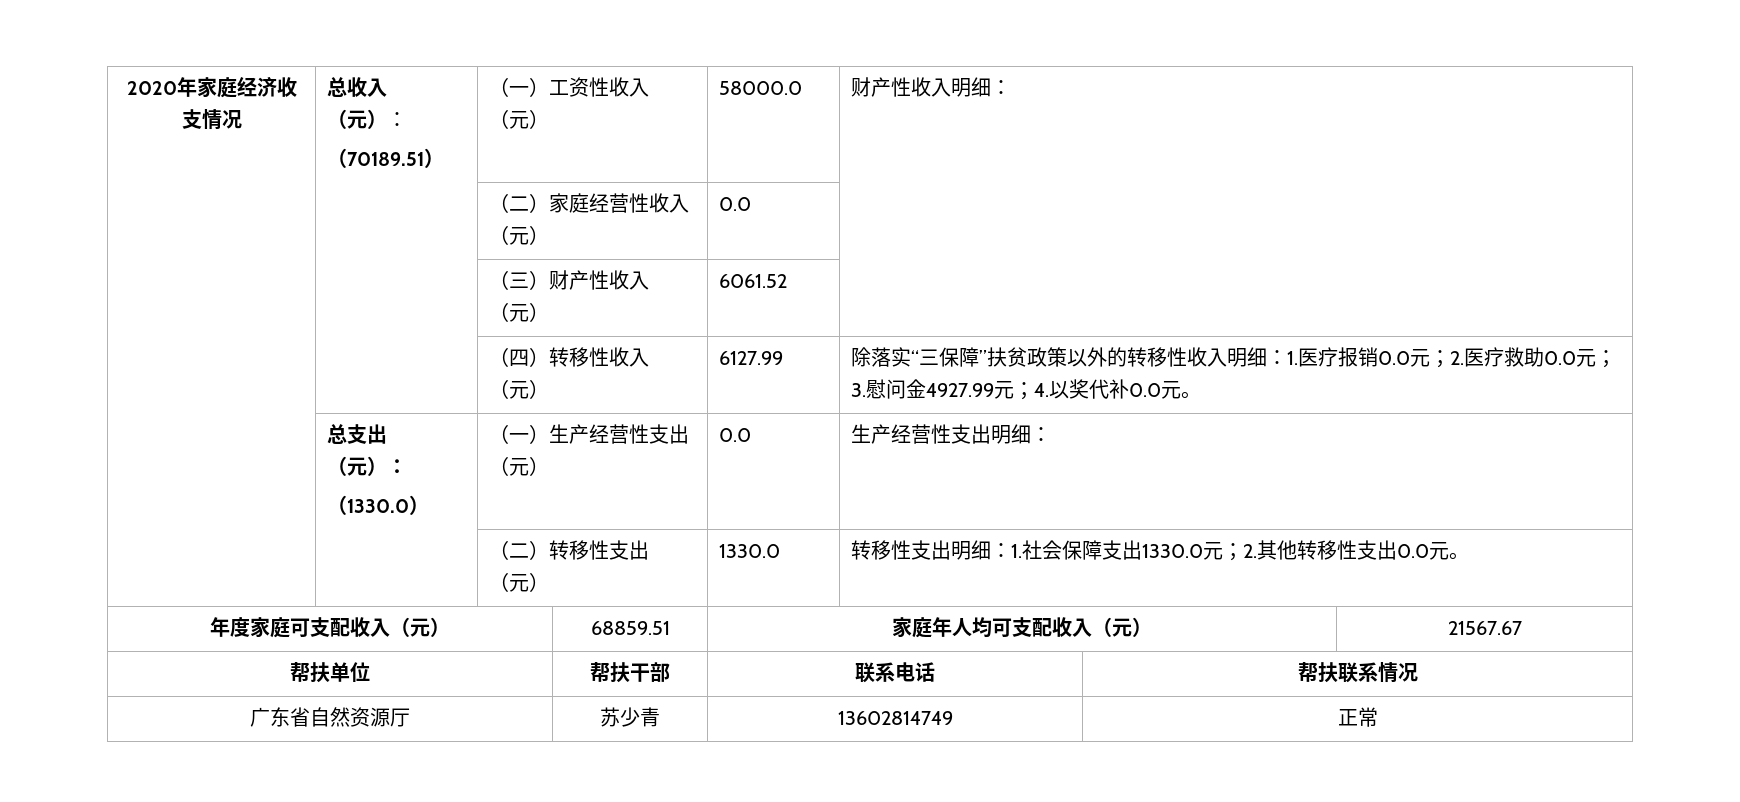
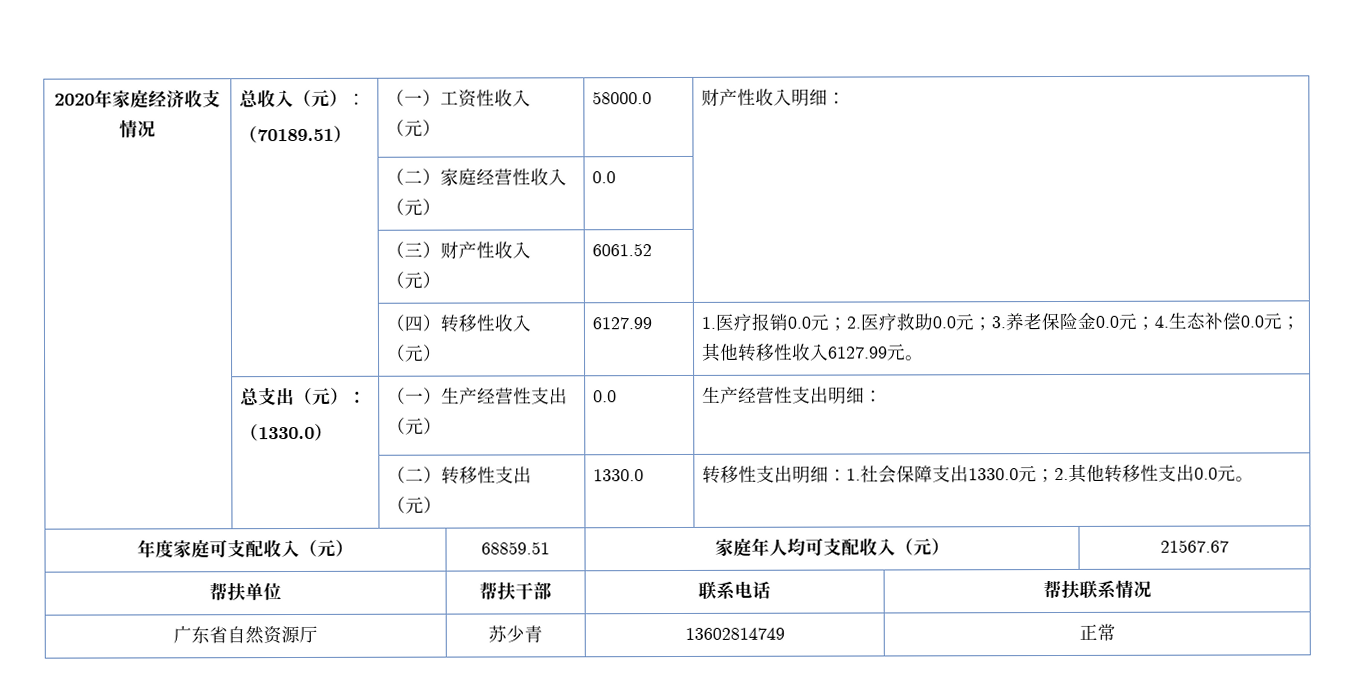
- | | （四）转移性收入（元） | 6127.99 | 除落实“三保障”扶贫政策以外的转移性收入明细：1.医疗报销0.0元；2.医疗救助0.0元；3.慰问金4927.99元；4.以奖代补0.0元。
+ | | （四）转移性收入（元） | 6127.99 | 1.医疗报销0.0元；2.医疗救助0.0元；3.养老保险金0.0元；4.生态补偿0.0元；其他转移性收入6127.99元。

